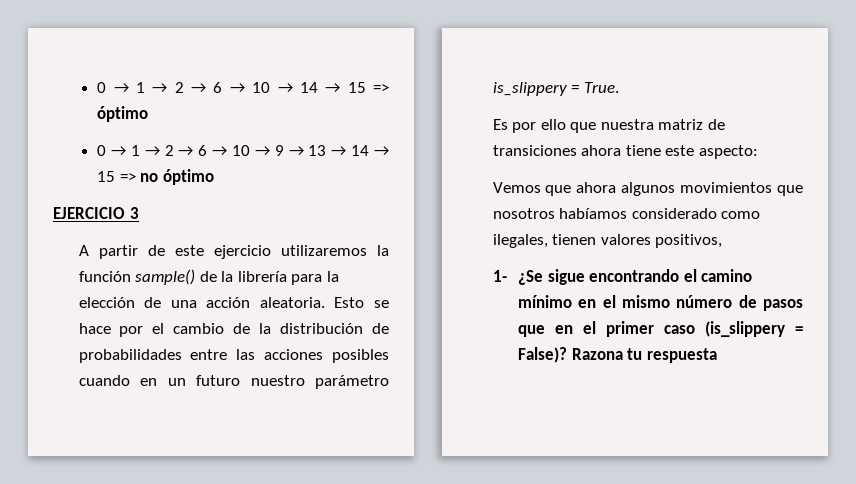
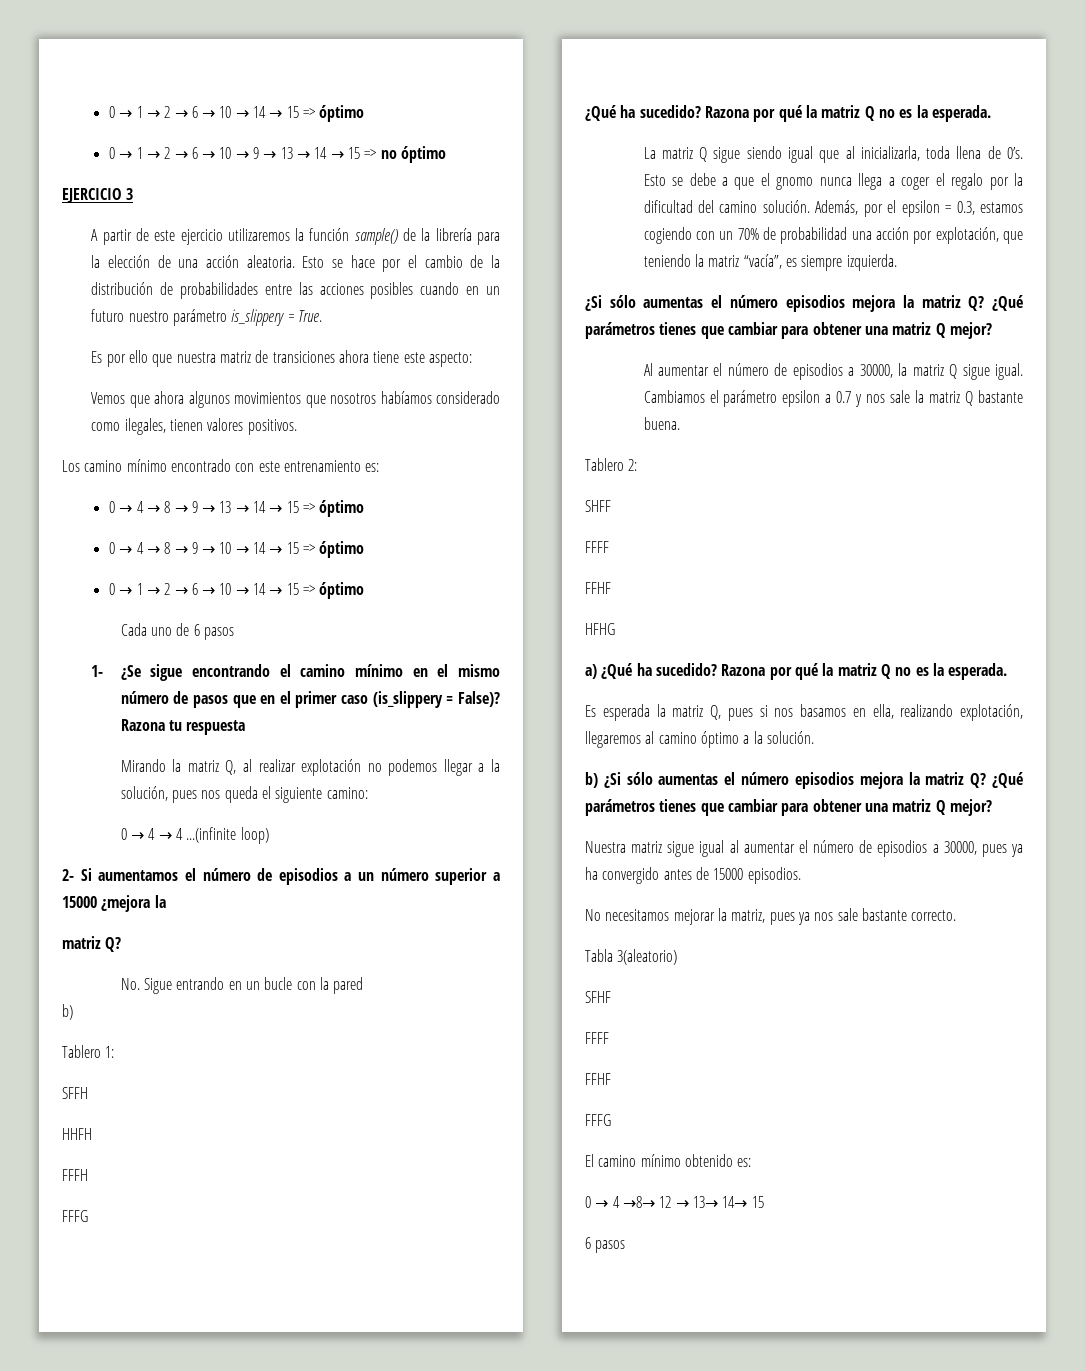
- Vemos que ahora algunos movimientos que nosotros habíamos considerado como ilegales, tienen valores positivos,
+ Vemos que ahora algunos movimientos que nosotros habíamos considerado como ilegales, tienen valores positivos.
+ Los camino mínimo encontrado con este entrenamiento es:
+ 0 → 4 → 8 → 9 → 13 → 14 → 15 => óptimo
+ 0 → 4 → 8 → 9 → 10 → 14 → 15 => óptimo
+ 0 → 1 → 2 → 6 → 10 → 14 → 15 => óptimo
+ Cada uno de 6 pasos
+ Mirando la matriz Q, al realizar explotación no podemos llegar a la solución, pues nos queda el siguiente camino:
+ 0 → 4 → 4 ...(infinite loop)
+ 2- Si aumentamos el número de episodios a un número superior a 15000 ¿mejora la
+ matriz Q?
+ No. Sigue entrando en un bucle con la pared
+ b)
+ Tablero 1:
+ SFFH
+ HHFH
+ FFFH
+ FFFG
+ ¿Qué ha sucedido? Razona por qué la matriz Q no es la esperada.
+ La matriz Q sigue siendo igual que al inicializarla, toda llena de 0’s. Esto se debe a que el gnomo nunca llega a coger el regalo por la dificultad del camino solución. Además, por el epsilon = 0.3, estamos cogiendo con un 70% de probabilidad una acción por explotación, que teniendo la matriz “vacía”, es siempre izquierda.
+ ¿Si sólo aumentas el número episodios mejora la matriz Q? ¿Qué parámetros tienes que cambiar para obtener una matriz Q mejor?
+ Al aumentar el número de episodios a 30000, la matriz Q sigue igual. Cambiamos el parámetro epsilon a 0.7 y nos sale la matriz Q bastante buena.
+ Tablero 2:
+ SHFF
+ FFFF
+ FFHF
+ HFHG
+ a) ¿Qué ha sucedido? Razona por qué la matriz Q no es la esperada.
+ Es esperada la matriz Q, pues si nos basamos en ella, realizando explotación, llegaremos al camino óptimo a la solución.
+ b) ¿Si sólo aumentas el número episodios mejora la matriz Q? ¿Qué parámetros tienes que cambiar para obtener una matriz Q mejor?
+ Nuestra matriz sigue igual al aumentar el número de episodios a 30000, pues ya ha convergido antes de 15000 episodios.
+ No necesitamos mejorar la matriz, pues ya nos sale bastante correcto.
+ Tabla 3(aleatorio)
+ SFHF
+ FFFF
+ FFHF
+ FFFG
+ El camino mínimo obtenido es:
+ 0 → 4 →8→ 12 → 13→ 14→ 15
+ 6 pasos

